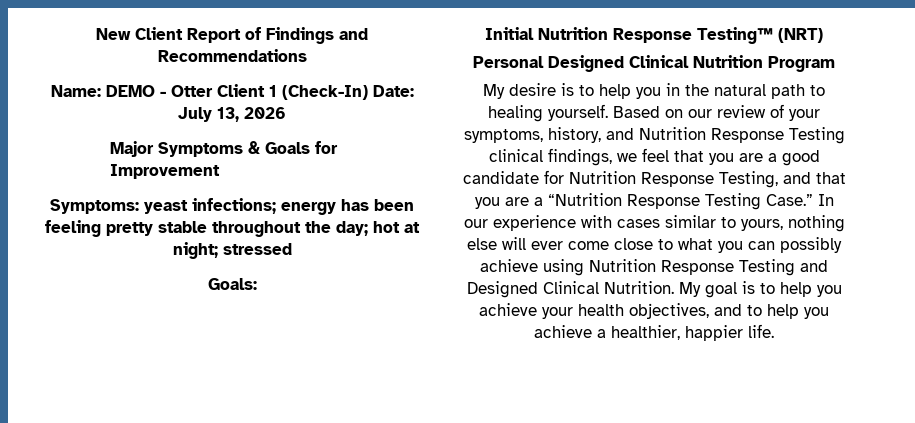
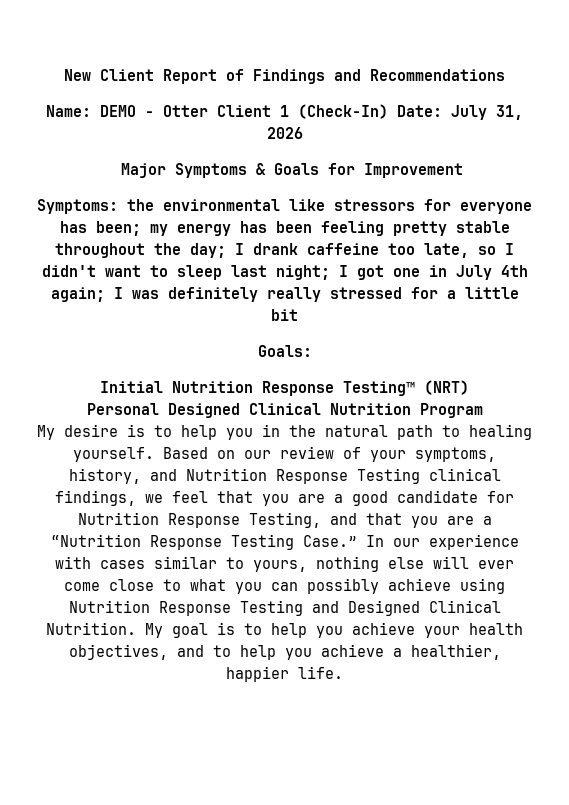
- Name: DEMO - Otter Client 1 (Check-In) Date: July 13, 2026
+ Name: DEMO - Otter Client 1 (Check-In) Date: July 31, 2026
- Symptoms: yeast infections; energy has been feeling pretty stable throughout the day; hot at night; stressed
+ Symptoms: the environmental like stressors for everyone has been; my energy has been feeling pretty stable throughout the day; I drank caffeine too late, so I didn't want to sleep last night; I got one in July 4th again; I was definitely really stressed for a little bit

